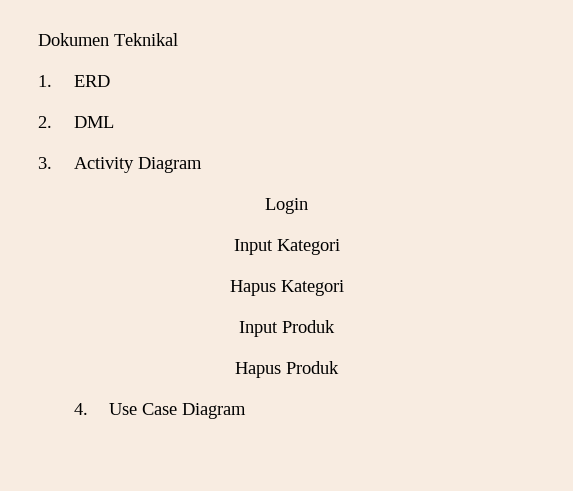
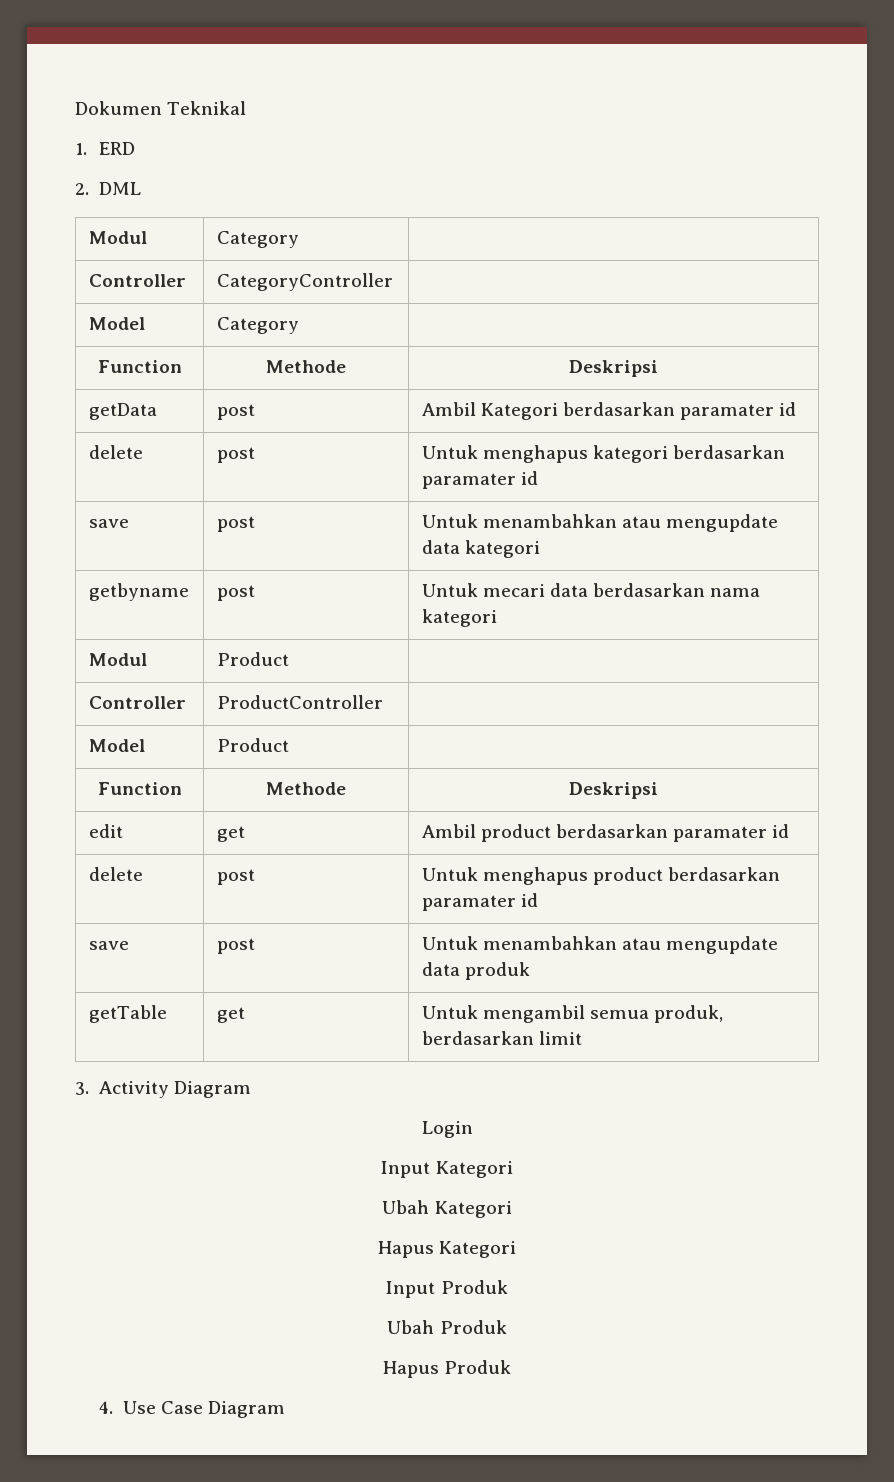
+ Modul | Category |
+ Controller | CategoryController |
+ Model | Category |
+ Function | Methode | Deskripsi
+ getData | post | Ambil Kategori berdasarkan paramater id
+ delete | post | Untuk menghapus kategori berdasarkan paramater id
+ save | post | Untuk menambahkan atau mengupdate data kategori
+ getbyname | post | Untuk mecari data berdasarkan nama kategori
+ Modul | Product |
+ Controller | ProductController |
+ Model | Product |
+ Function | Methode | Deskripsi
+ edit | get | Ambil product berdasarkan paramater id
+ delete | post | Untuk menghapus product berdasarkan paramater id
+ save | post | Untuk menambahkan atau mengupdate data produk
+ getTable | get | Untuk mengambil semua produk, berdasarkan limit
+ Ubah Kategori
+ Ubah Produk

